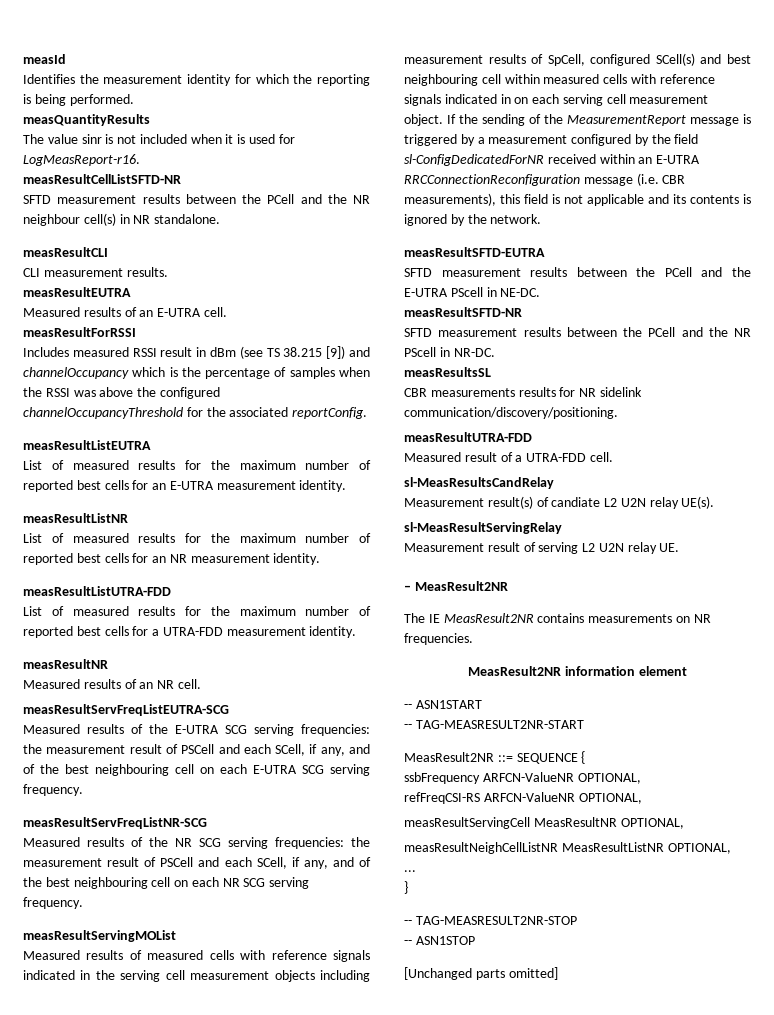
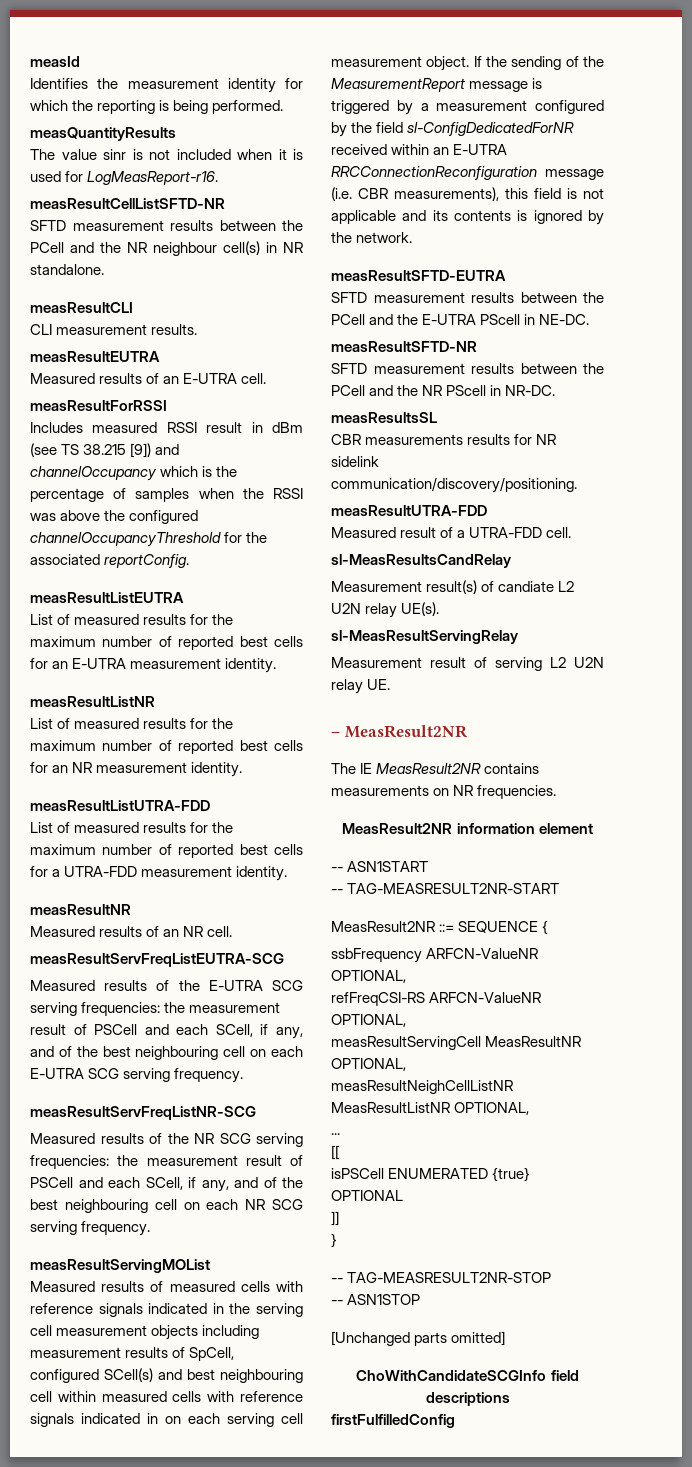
+ [[
+ isPSCell ENUMERATED {true} OPTIONAL
+ ]]
+ ChoWithCandidateSCGInfo field descriptions
+ firstFulfilledConfig

